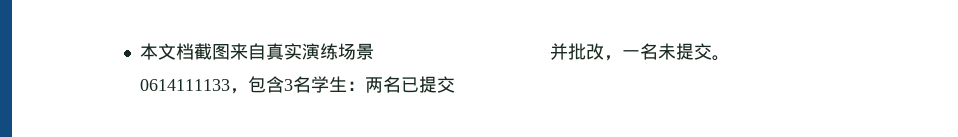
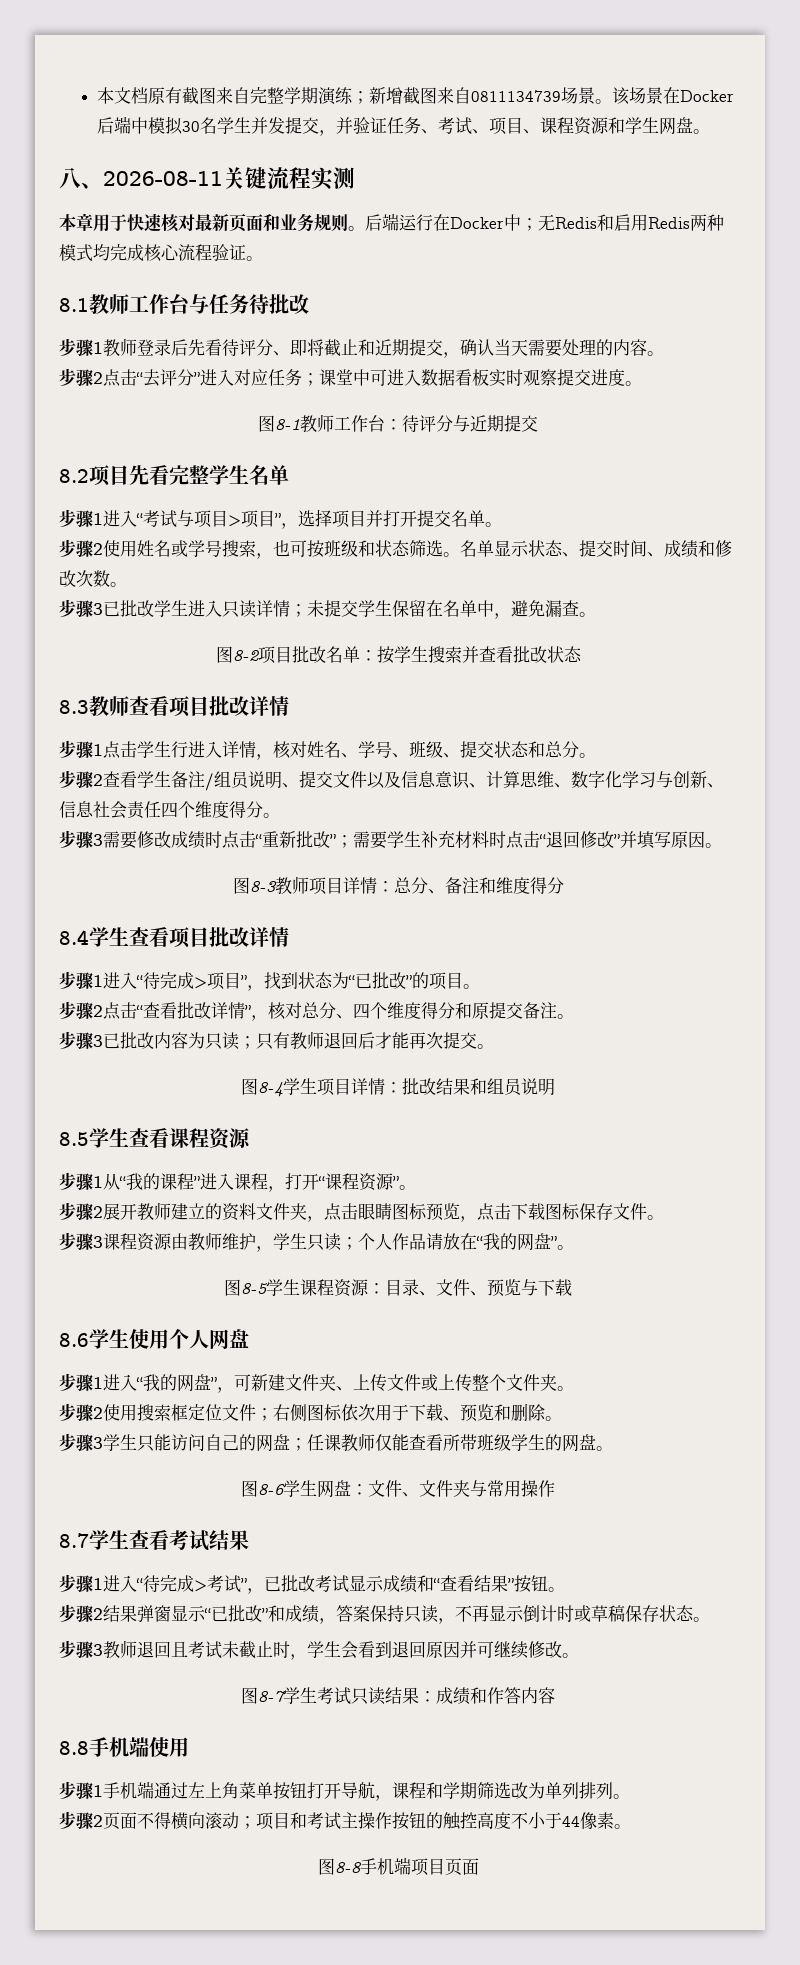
- 本文档截图来自真实演练场景0614111133，包含3名学生：两名已提交并批改，一名未提交。
+ 本文档原有截图来自完整学期演练；新增截图来自0811134739场景。该场景在Docker后端中模拟30名学生并发提交，并验证任务、考试、项目、课程资源和学生网盘。
+ 八、2026-08-11关键流程实测
+ 本章用于快速核对最新页面和业务规则。后端运行在Docker中；无Redis和启用Redis两种模式均完成核心流程验证。
+ 8.1教师工作台与任务待批改
+ 步骤1教师登录后先看待评分、即将截止和近期提交，确认当天需要处理的内容。
+ 步骤2点击“去评分”进入对应任务；课堂中可进入数据看板实时观察提交进度。
+ 图8-1教师工作台：待评分与近期提交
+ 8.2项目先看完整学生名单
+ 步骤1进入“考试与项目>项目”，选择项目并打开提交名单。
+ 步骤2使用姓名或学号搜索，也可按班级和状态筛选。名单显示状态、提交时间、成绩和修改次数。
+ 步骤3已批改学生进入只读详情；未提交学生保留在名单中，避免漏查。
+ 图8-2项目批改名单：按学生搜索并查看批改状态
+ 8.3教师查看项目批改详情
+ 步骤1点击学生行进入详情，核对姓名、学号、班级、提交状态和总分。
+ 步骤2查看学生备注/组员说明、提交文件以及信息意识、计算思维、数字化学习与创新、信息社会责任四个维度得分。
+ 步骤3需要修改成绩时点击“重新批改”；需要学生补充材料时点击“退回修改”并填写原因。
+ 图8-3教师项目详情：总分、备注和维度得分
+ 8.4学生查看项目批改详情
+ 步骤1进入“待完成>项目”，找到状态为“已批改”的项目。
+ 步骤2点击“查看批改详情”，核对总分、四个维度得分和原提交备注。
+ 步骤3已批改内容为只读；只有教师退回后才能再次提交。
+ 图8-4学生项目详情：批改结果和组员说明
+ 8.5学生查看课程资源
+ 步骤1从“我的课程”进入课程，打开“课程资源”。
+ 步骤2展开教师建立的资料文件夹，点击眼睛图标预览，点击下载图标保存文件。
+ 步骤3课程资源由教师维护，学生只读；个人作品请放在“我的网盘”。
+ 图8-5学生课程资源：目录、文件、预览与下载
+ 8.6学生使用个人网盘
+ 步骤1进入“我的网盘”，可新建文件夹、上传文件或上传整个文件夹。
+ 步骤2使用搜索框定位文件；右侧图标依次用于下载、预览和删除。
+ 步骤3学生只能访问自己的网盘；任课教师仅能查看所带班级学生的网盘。
+ 图8-6学生网盘：文件、文件夹与常用操作
+ 8.7学生查看考试结果
+ 步骤1进入“待完成>考试”，已批改考试显示成绩和“查看结果”按钮。
+ 步骤2结果弹窗显示“已批改”和成绩，答案保持只读，不再显示倒计时或草稿保存状态。
+ 步骤3教师退回且考试未截止时，学生会看到退回原因并可继续修改。
+ 图8-7学生考试只读结果：成绩和作答内容
+ 8.8手机端使用
+ 步骤1手机端通过左上角菜单按钮打开导航，课程和学期筛选改为单列排列。
+ 步骤2页面不得横向滚动；项目和考试主操作按钮的触控高度不小于44像素。
+ 图8-8手机端项目页面

